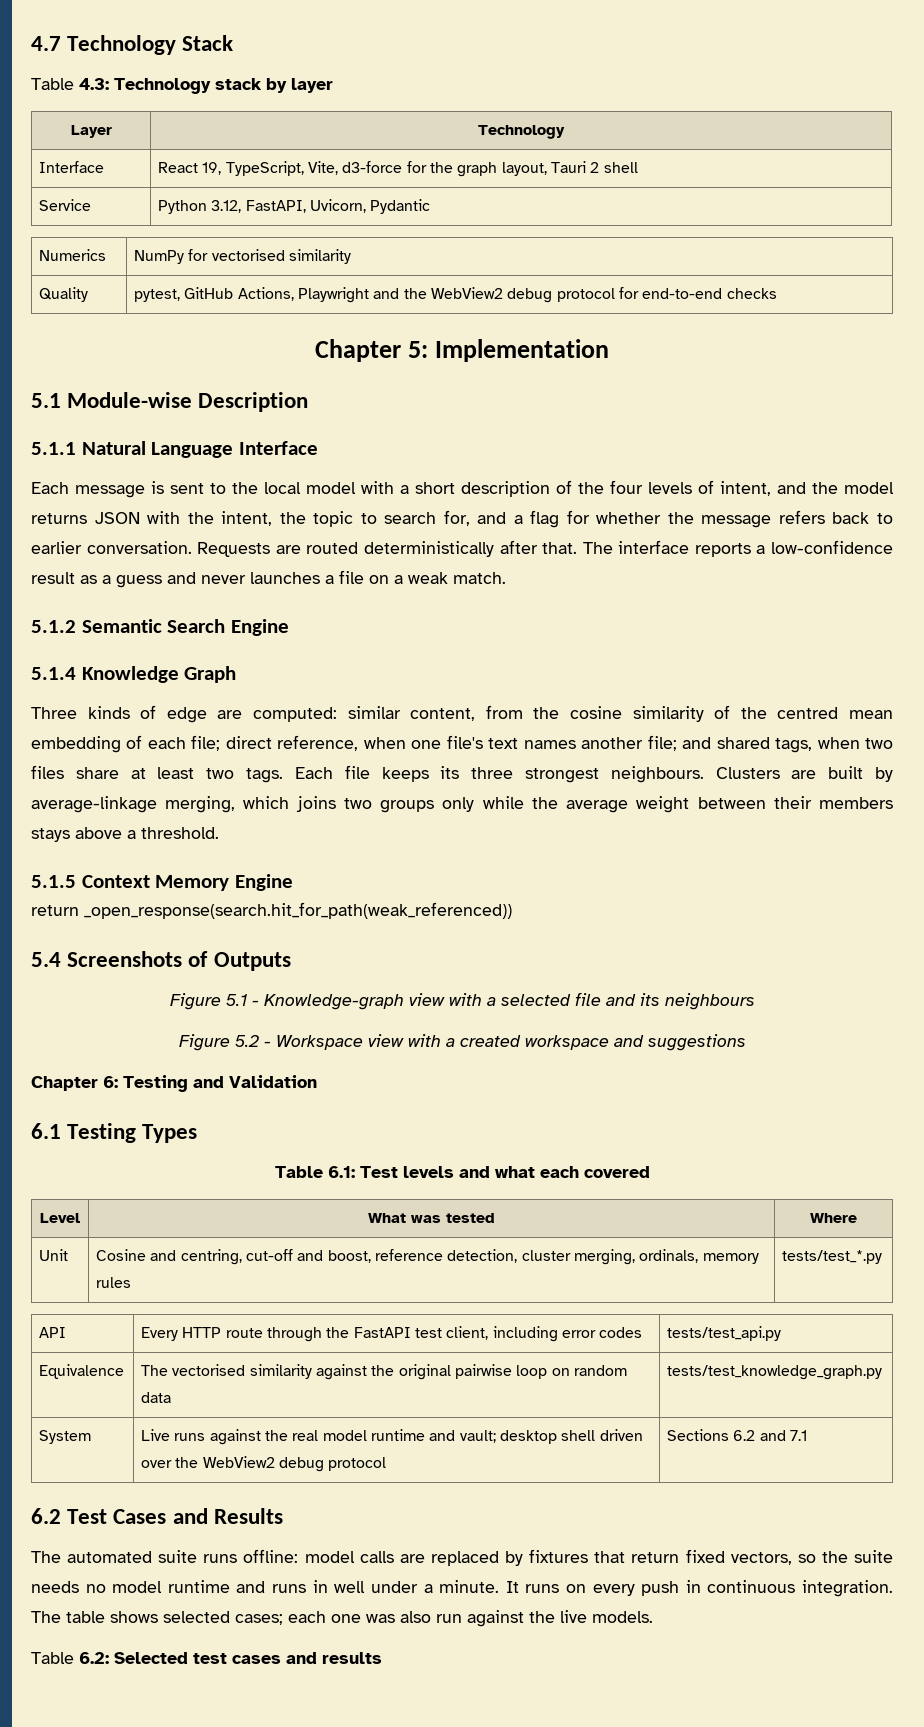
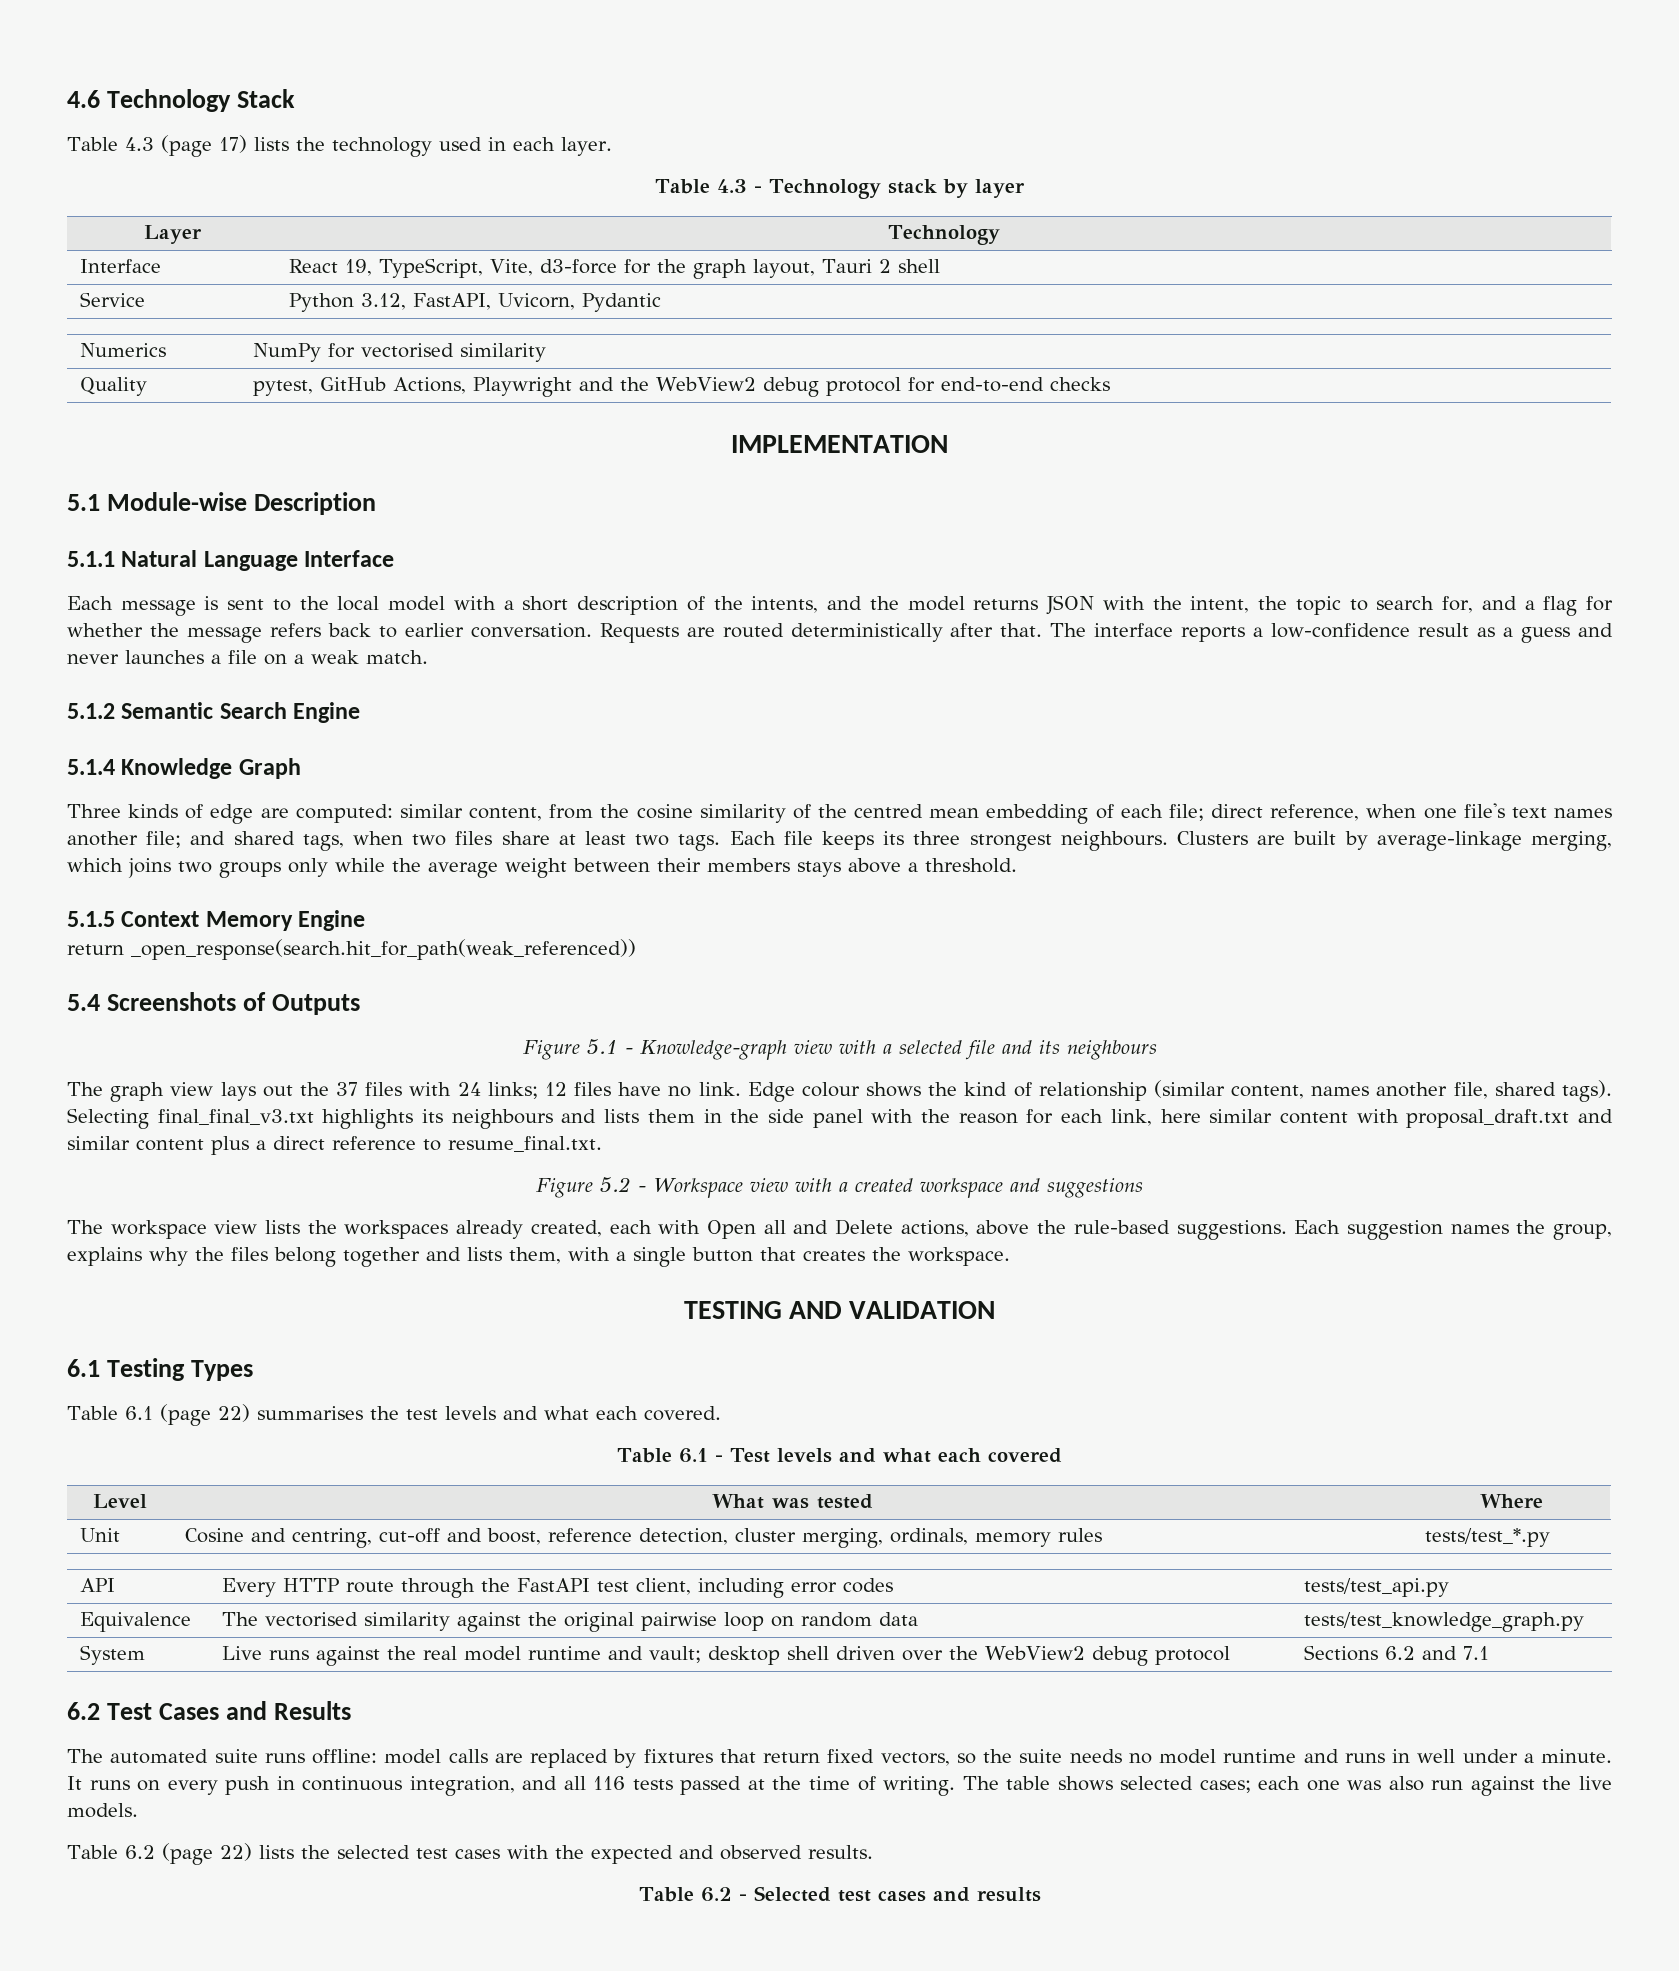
- 4.7 Technology Stack
+ 4.6 Technology Stack
- Table 4.3: Technology stack by layer
+ Table 4.3 (page 17) lists the technology used in each layer.
+ Table 4.3 - Technology stack by layer
- Chapter 5: Implementation
+ IMPLEMENTATION
- Each message is sent to the local model with a short description of the four levels of intent, and the model returns JSON with the intent, the topic to search for, and a flag for whether the message refers back to earlier conversation.
+ Each message is sent to the local model with a short description of the intents, and the model returns JSON with the intent, the topic to search for, and a flag for whether the message refers back to earlier conversation.
+ The graph view lays out the 37 files with 24 links; 12 files have no link. Edge colour shows the kind of relationship (similar content, names another file, shared tags). Selecting final_final_v3.txt highlights its neighbours and lists them in the side panel with the reason for each link, here similar content with proposal_draft.txt and similar content plus a direct reference to resume_final.txt.
- Chapter 6: Testing and Validation
+ The workspace view lists the workspaces already created, each with Open all and Delete actions, above the rule-based suggestions. Each suggestion names the group, explains why the files belong together and lists them, with a single button that creates the workspace.
+ TESTING AND VALIDATION
  6.1 Testing Types
- Table 6.1: Test levels and what each covered
+ Table 6.1 (page 22) summarises the test levels and what each covered.
+ Table 6.1 - Test levels and what each covered
- It runs on every push in continuous integration.
+ It runs on every push in continuous integration, and all 116 tests passed at the time of writing.
- Table 6.2: Selected test cases and results
+ Table 6.2 (page 22) lists the selected test cases with the expected and observed results.
+ Table 6.2 - Selected test cases and results

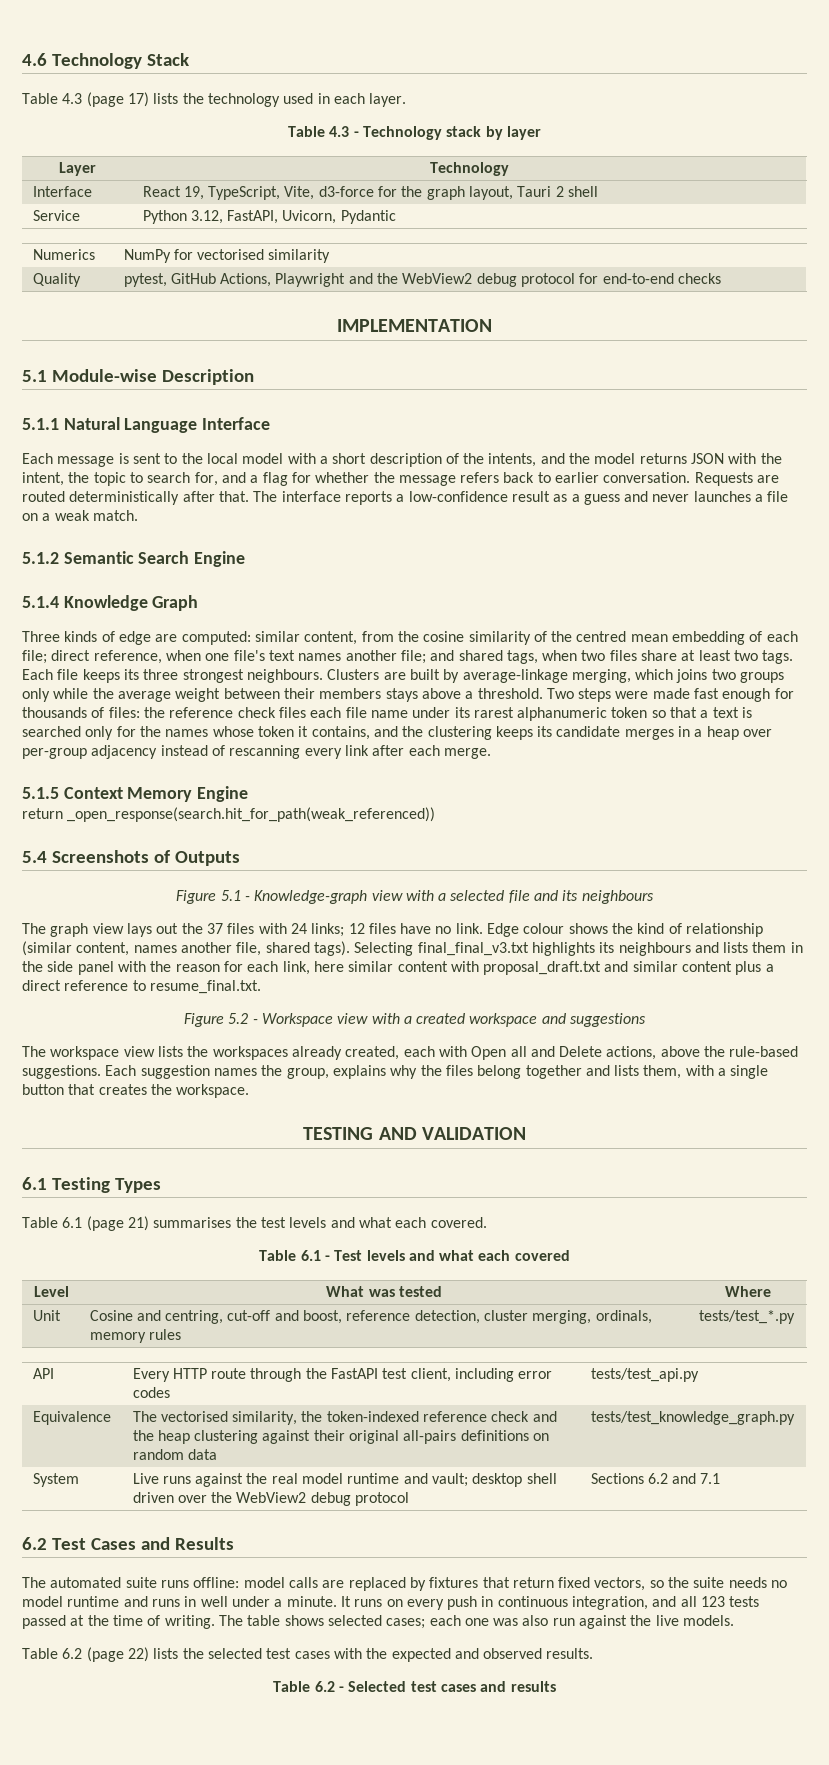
+ Two steps were made fast enough for thousands of files: the reference check files each file name under its rarest alphanumeric token so that a text is searched only for the names whose token it contains, and the clustering keeps its candidate merges in a heap over per-group adjacency instead of rescanning every link after each merge.
- Table 6.1 (page 22) summarises the test levels and what each covered.
+ Table 6.1 (page 21) summarises the test levels and what each covered.
- Equivalence | The vectorised similarity against the original pairwise loop on random data | tests/test_knowledge_graph.py
+ Equivalence | The vectorised similarity, the token-indexed reference check and the heap clustering against their original all-pairs definitions on random data | tests/test_knowledge_graph.py
- It runs on every push in continuous integration, and all 116 tests passed at the time of writing.
+ It runs on every push in continuous integration, and all 123 tests passed at the time of writing.

